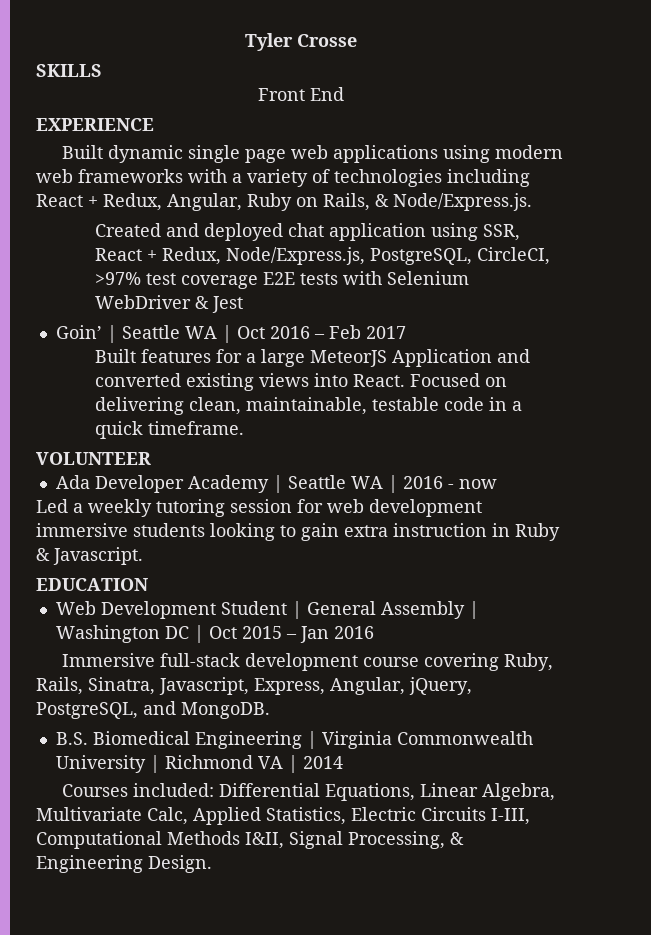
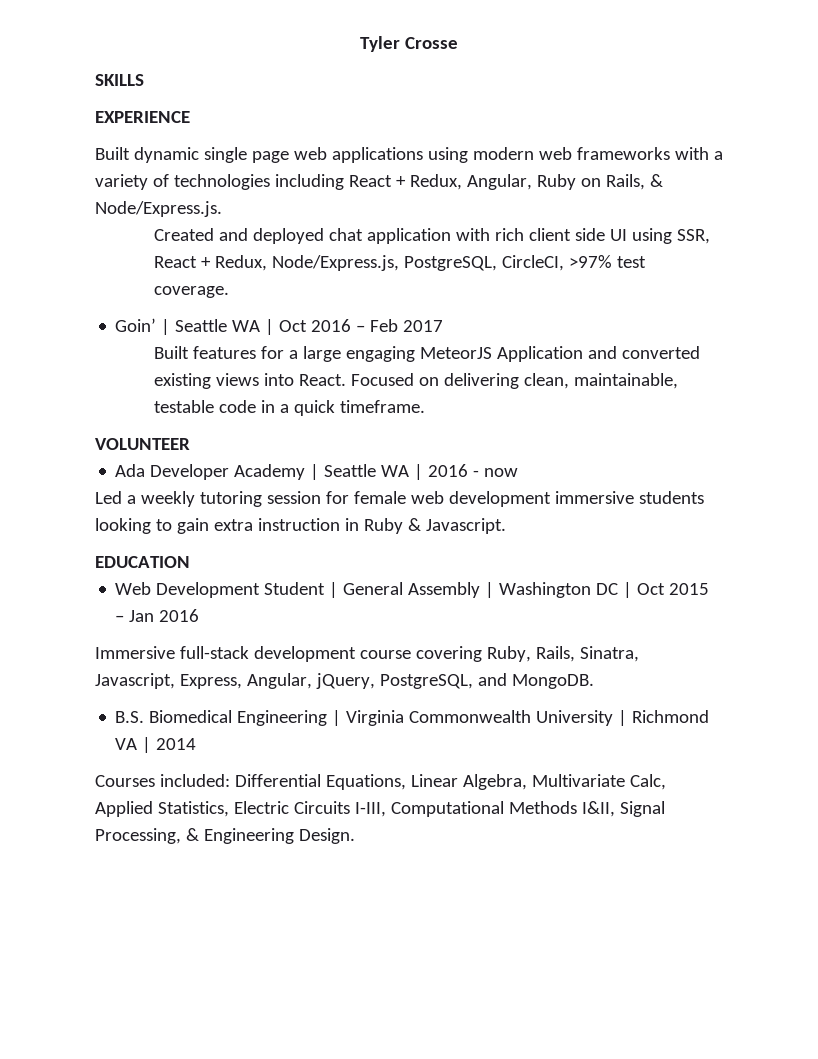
- Front End
- Created and deployed chat application using SSR, React + Redux, Node/Express.js, PostgreSQL, CircleCI, >97% test coverage E2E tests with Selenium WebDriver & Jest
+ Created and deployed chat application with rich client side UI using SSR, React + Redux, Node/Express.js, PostgreSQL, CircleCI, >97% test coverage.
- Built features for a large MeteorJS Application and converted existing views into React.
+ Built features for a large engaging MeteorJS Application and converted existing views into React.
- Led a weekly tutoring session for web development immersive students looking to gain extra instruction in Ruby & Javascript.
+ Led a weekly tutoring session for female web development immersive students looking to gain extra instruction in Ruby & Javascript.

